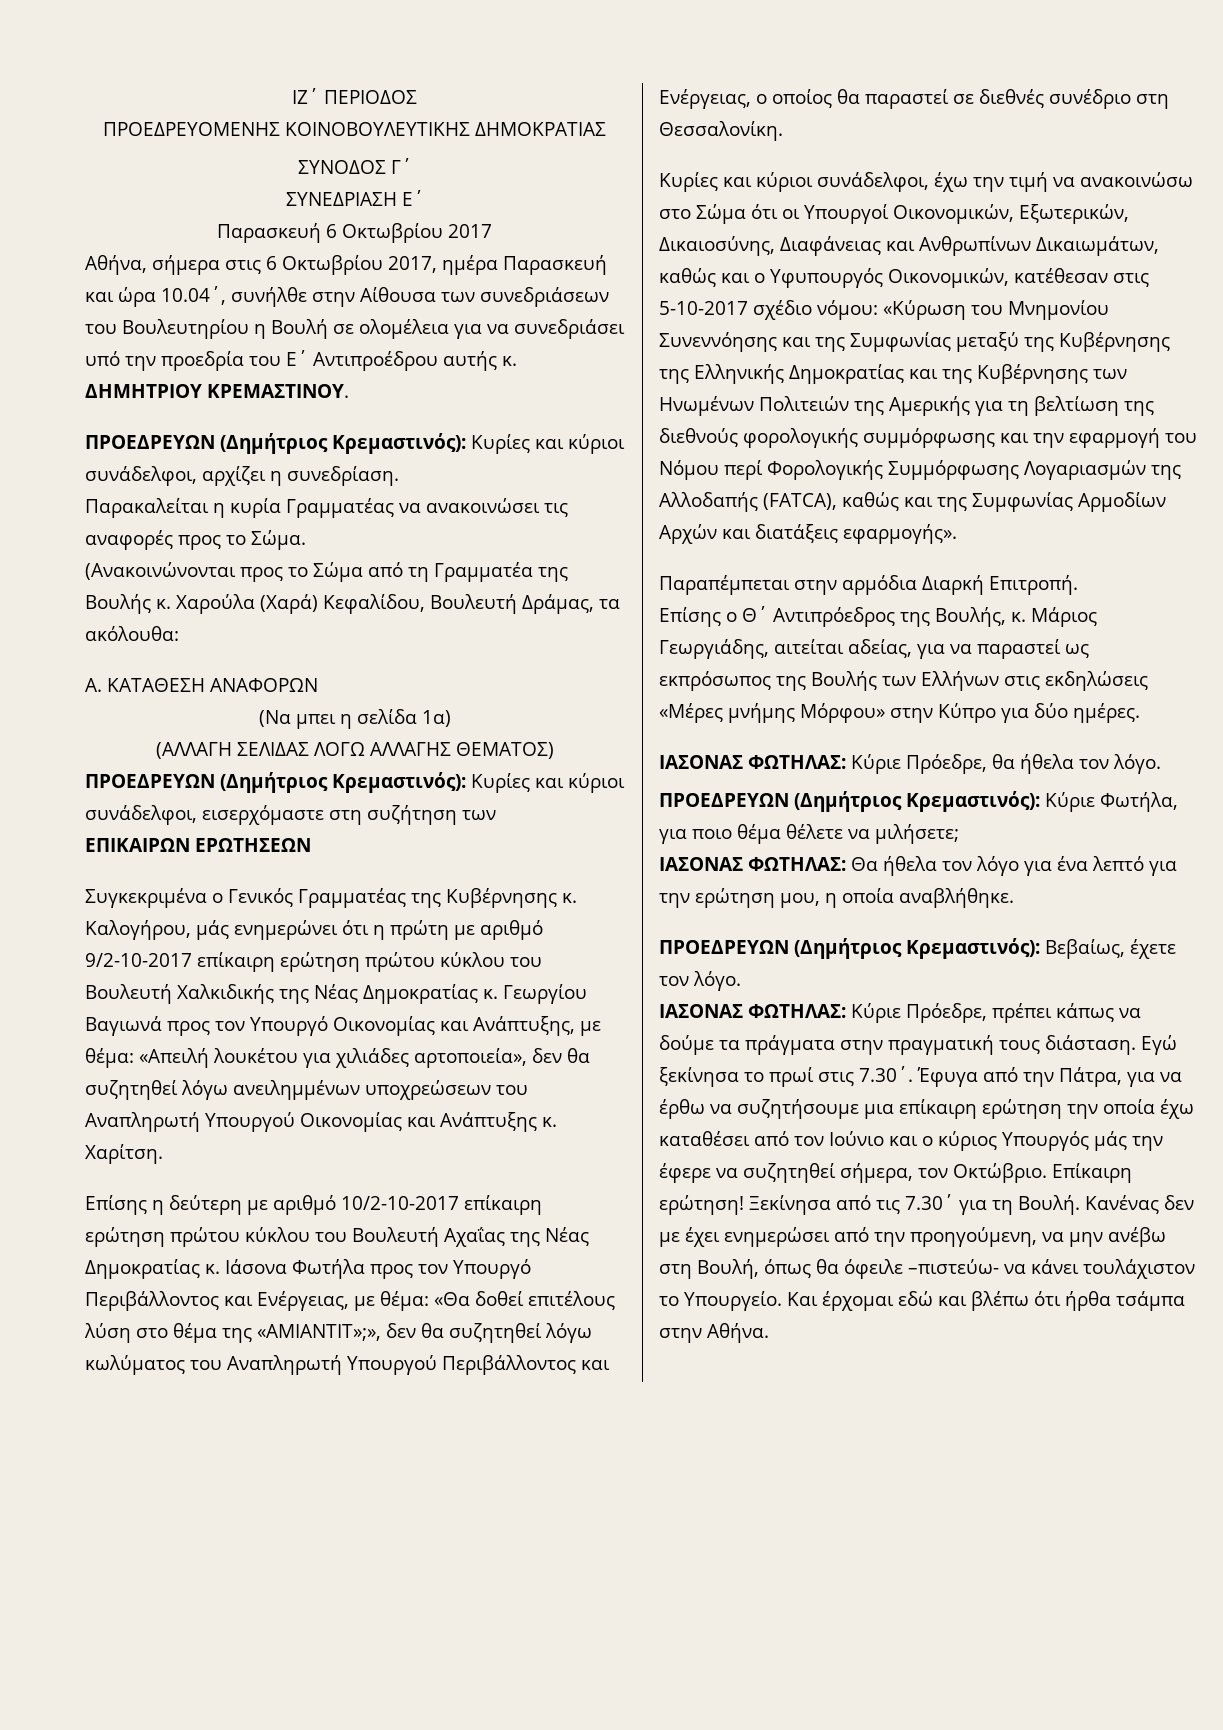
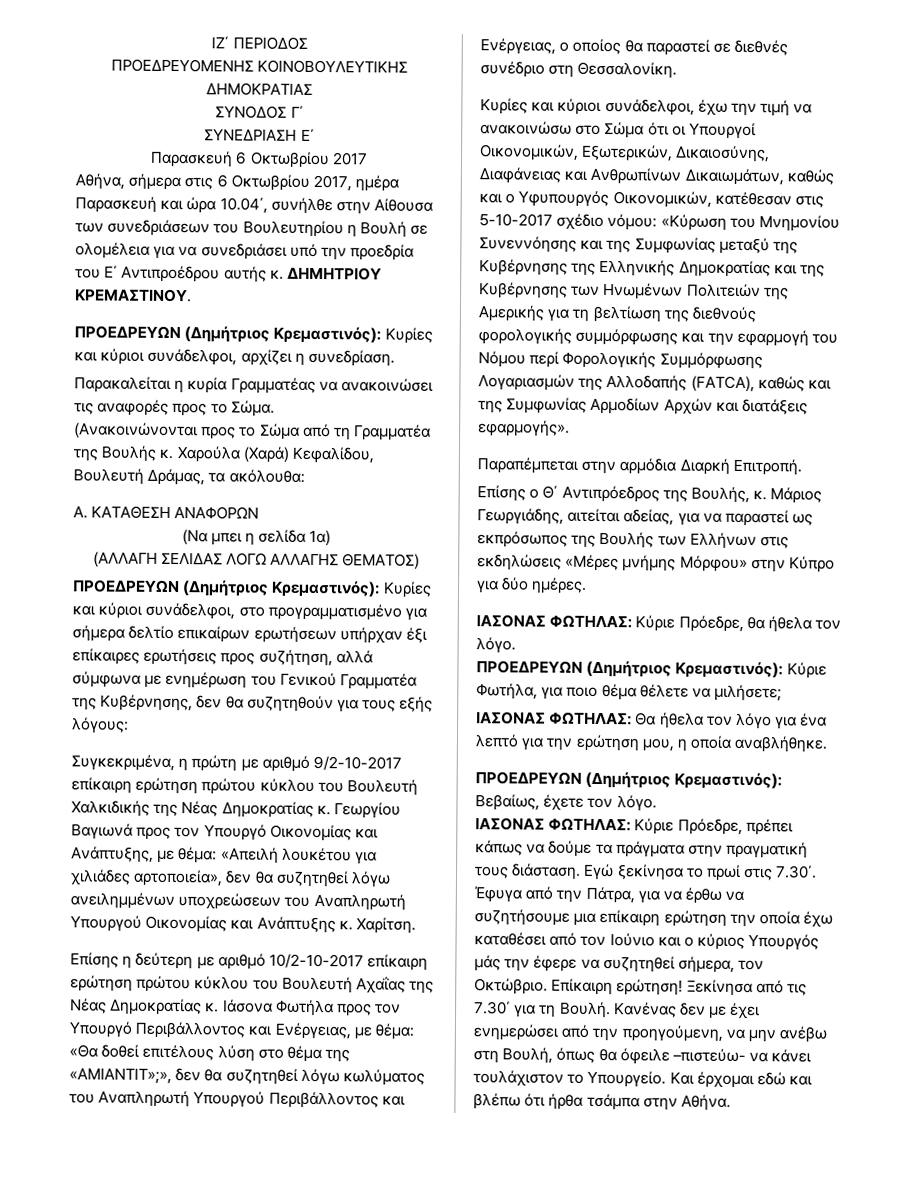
- ΠΡΟΕΔΡΕΥΩΝ (Δημήτριος Κρεμαστινός): Κυρίες και κύριοι συνάδελφοι, εισερχόμαστε στη συζήτηση των
- ΕΠΙΚΑΙΡΩΝ ΕΡΩΤΗΣΕΩΝ
- Συγκεκριμένα ο Γενικός Γραμματέας της Κυβέρνησης κ. Καλογήρου, μάς ενημερώνει ότι η πρώτη με αριθμό 9/2-10-2017 επίκαιρη ερώτηση πρώτου κύκλου του Βουλευτή Χαλκιδικής της Νέας Δημοκρατίας κ.
+ ΠΡΟΕΔΡΕΥΩΝ (Δημήτριος Κρεμαστινός): Κυρίες και κύριοι συνάδελφοι, στο προγραμματισμένο για σήμερα δελτίο επικαίρων ερωτήσεων υπήρχαν έξι επίκαιρες ερωτήσεις προς συζήτηση, αλλά σύμφωνα με ενημέρωση του Γενικού Γραμματέα της Κυβέρνησης, δεν θα συζητηθούν για τους εξής λόγους:
+ Συγκεκριμένα, η πρώτη με αριθμό 9/2-10-2017 επίκαιρη ερώτηση πρώτου κύκλου του Βουλευτή Χαλκιδικής της Νέας Δημοκρατίας κ.

